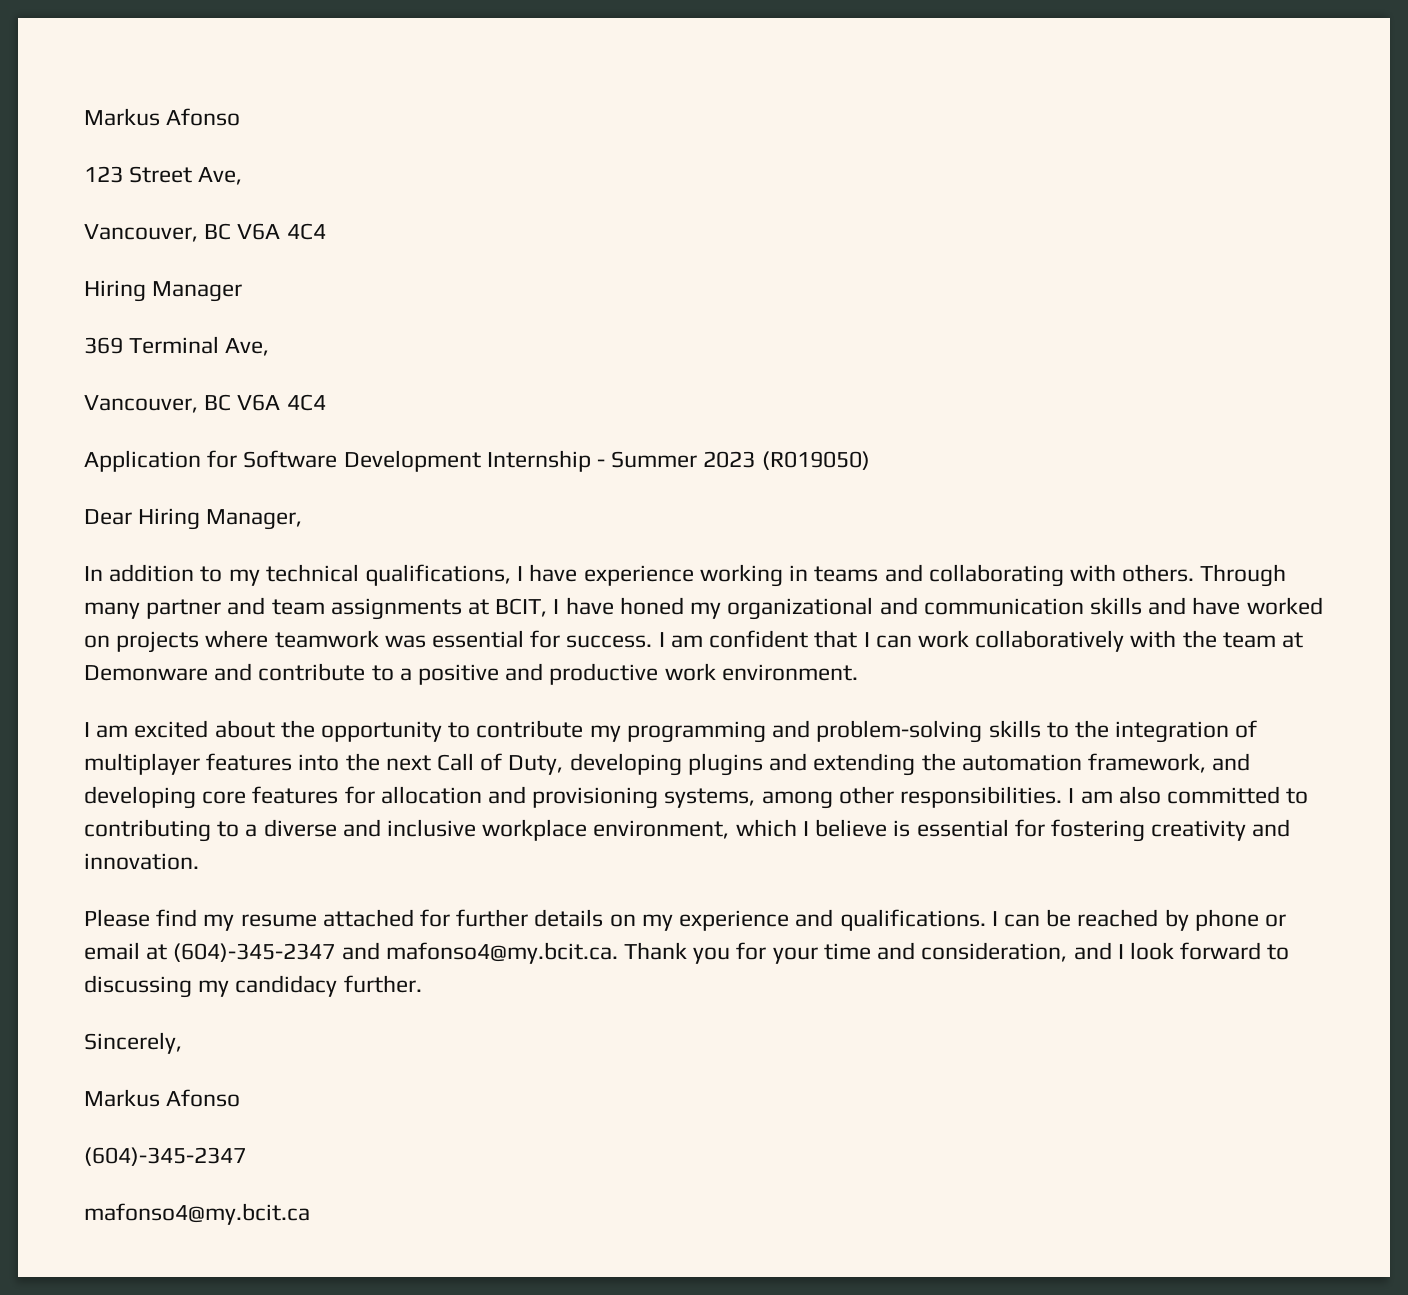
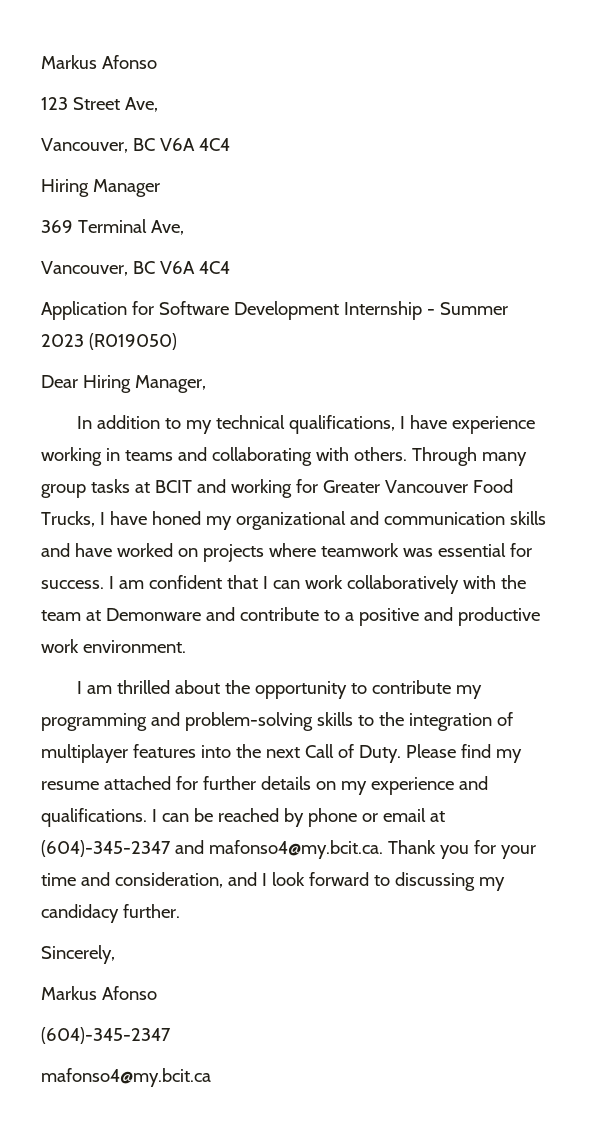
- Through many partner and team assignments at BCIT, I have honed my organizational and communication skills and have worked on projects where teamwork was essential for success.
+ Through many group tasks at BCIT and working for Greater Vancouver Food Trucks, I have honed my organizational and communication skills and have worked on projects where teamwork was essential for success.
- I am excited about the opportunity to contribute my programming and problem-solving skills to the integration of multiplayer features into the next Call of Duty, developing plugins and extending the automation framework, and developing core features for allocation and provisioning systems, among other responsibilities. I am also committed to contributing to a diverse and inclusive workplace environment, which I believe is essential for fostering creativity and innovation.
- Please find my resume attached for further details on my experience and qualifications.
+ I am thrilled about the opportunity to contribute my programming and problem-solving skills to the integration of multiplayer features into the next Call of Duty. Please find my resume attached for further details on my experience and qualifications.

